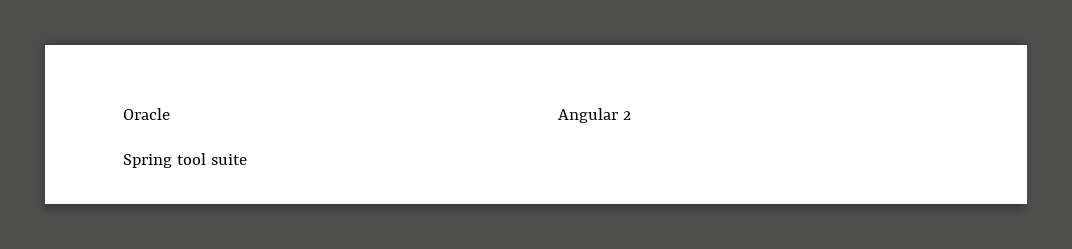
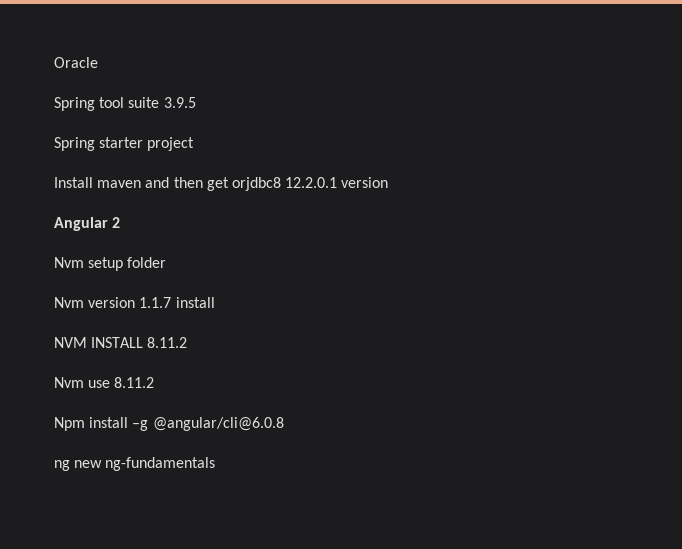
- Spring tool suite
+ Spring tool suite 3.9.5
+ Spring starter project
+ Install maven and then get orjdbc8 12.2.0.1 version
  Angular 2
+ Nvm setup folder
+ Nvm version 1.1.7 install
+ NVM INSTALL 8.11.2
+ Nvm use 8.11.2
+ Npm install –g @angular/cli@6.0.8
+ ng new ng-fundamentals

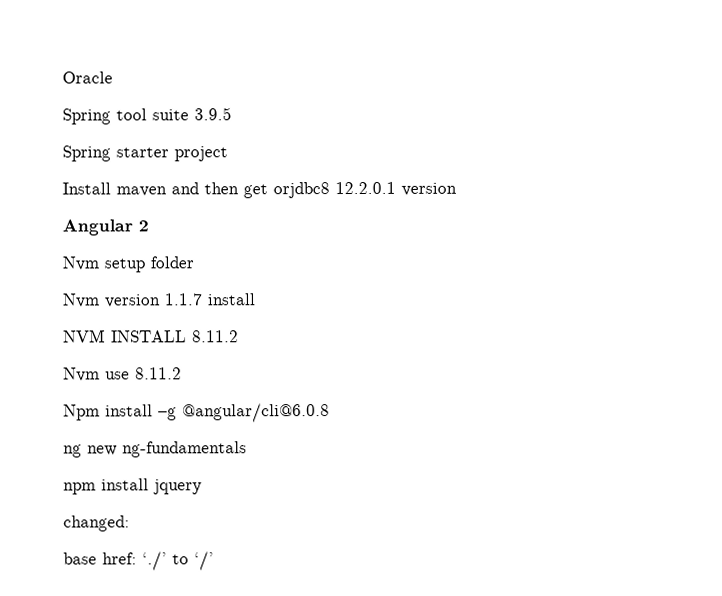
+ npm install jquery
+ changed:
+ base href: ‘./’ to ‘/’

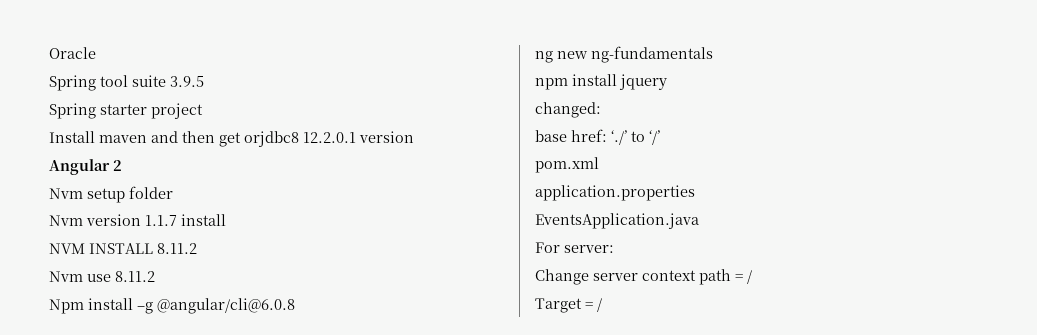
+ pom.xml
+ application.properties
+ EventsApplication.java
+ For server:
+ Change server context path = /
+ Target = /

